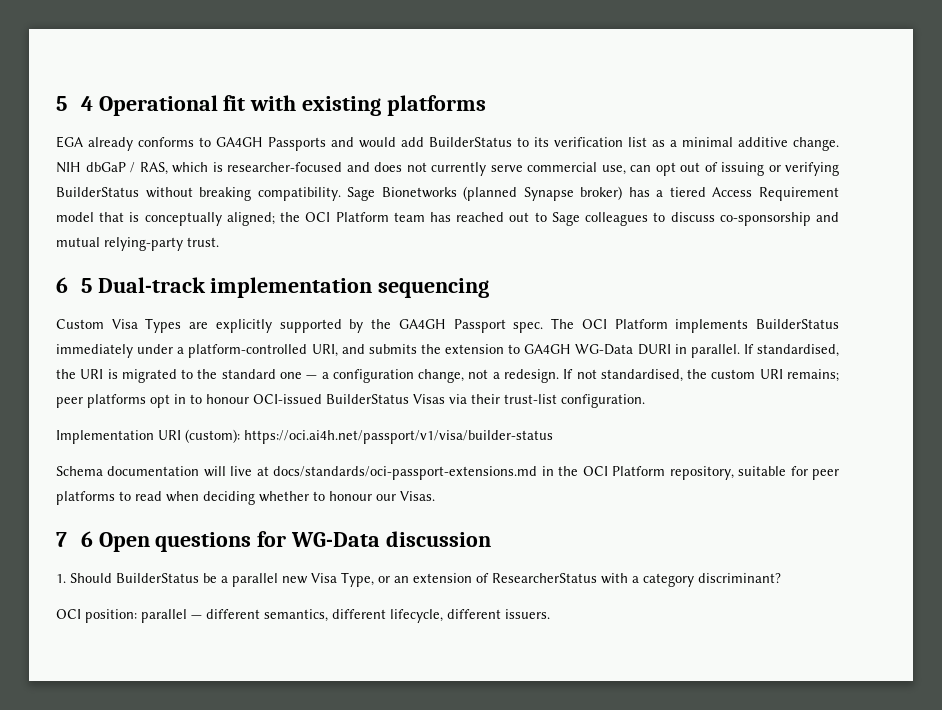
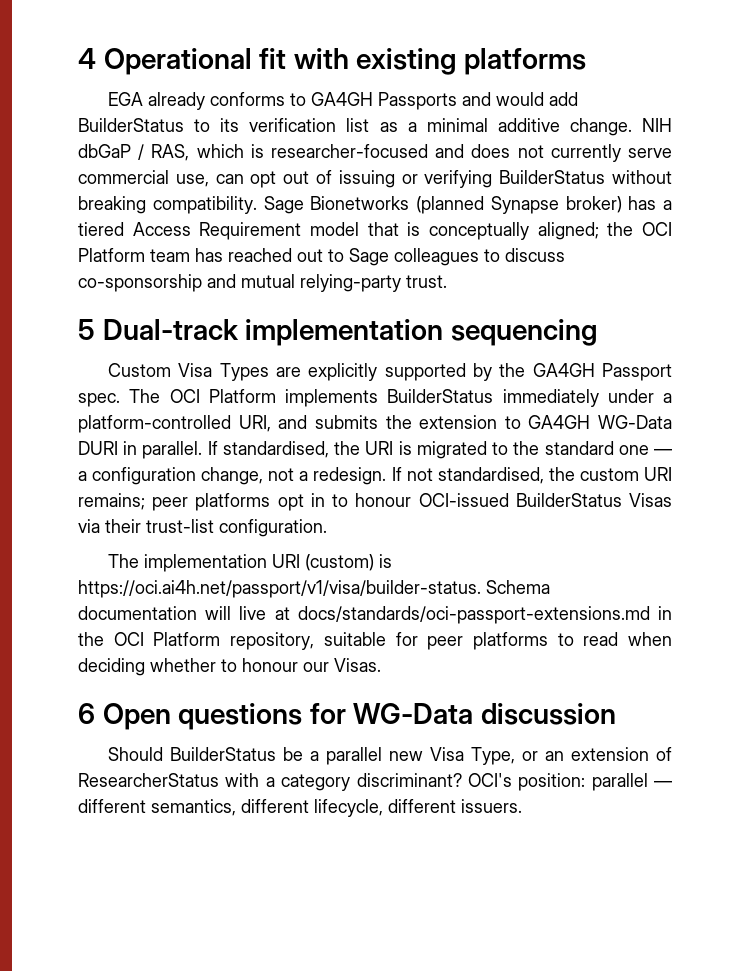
- 5 4 Operational fit with existing platforms
+ 4 Operational fit with existing platforms
- 6 5 Dual-track implementation sequencing
+ 5 Dual-track implementation sequencing
- Implementation URI (custom): https://oci.ai4h.net/passport/v1/visa/builder-status
- Schema documentation will live at docs/standards/oci-passport-extensions.md in the OCI Platform repository, suitable for peer platforms to read when deciding whether to honour our Visas.
+ The implementation URI (custom) is https://oci.ai4h.net/passport/v1/visa/builder-status. Schema documentation will live at docs/standards/oci-passport-extensions.md in the OCI Platform repository, suitable for peer platforms to read when deciding whether to honour our Visas.
- 7 6 Open questions for WG-Data discussion
+ 6 Open questions for WG-Data discussion
- 1. Should BuilderStatus be a parallel new Visa Type, or an extension of ResearcherStatus with a category discriminant?
- OCI position: parallel — different semantics, different lifecycle, different issuers.
+ Should BuilderStatus be a parallel new Visa Type, or an extension of ResearcherStatus with a category discriminant? OCI's position: parallel — different semantics, different lifecycle, different issuers.

